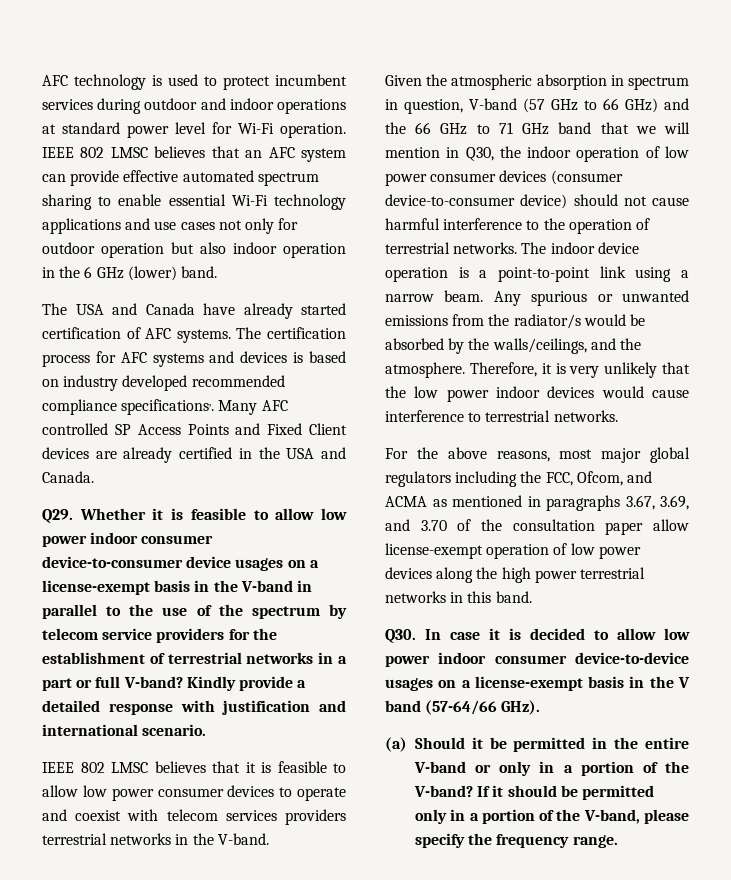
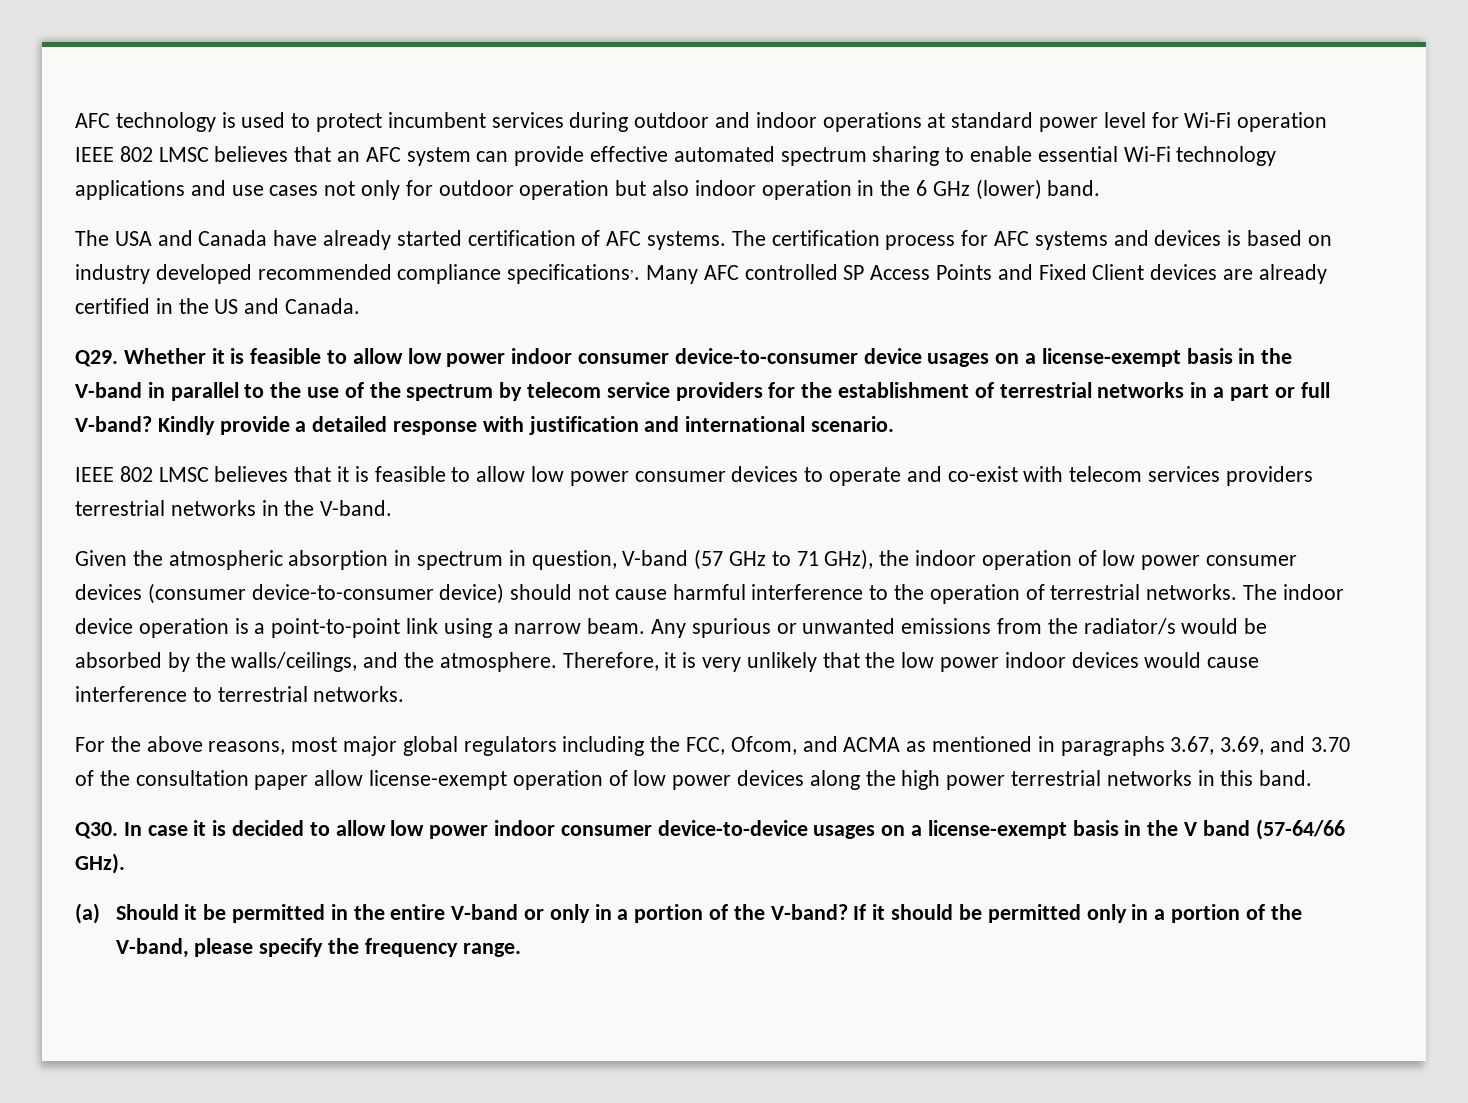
- AFC technology is used to protect incumbent services during outdoor and indoor operations at standard power level for Wi-Fi operation. IEEE 802 LMSC believes that an AFC system can provide effective automated spectrum sharing to enable essential Wi-Fi technology applications and use cases not only for outdoor operation but also indoor operation in the 6 GHz (lower) band.
+ AFC technology is used to protect incumbent services during outdoor and indoor operations at standard power level for Wi-Fi operation IEEE 802 LMSC believes that an AFC system can provide effective automated spectrum sharing to enable essential Wi-Fi technology applications and use cases not only for outdoor operation but also indoor operation in the 6 GHz (lower) band.
- Many AFC controlled SP Access Points and Fixed Client devices are already certified in the USA and Canada.
+ Many AFC controlled SP Access Points and Fixed Client devices are already certified in the US and Canada.
- IEEE 802 LMSC believes that it is feasible to allow low power consumer devices to operate and coexist with telecom services providers terrestrial networks in the V-band.
+ IEEE 802 LMSC believes that it is feasible to allow low power consumer devices to operate and co-exist with telecom services providers terrestrial networks in the V-band.
- Given the atmospheric absorption in spectrum in question, V-band (57 GHz to 66 GHz) and the 66 GHz to 71 GHz band that we will mention in Q30, the indoor operation of low power consumer devices (consumer device-to-consumer device) should not cause harmful interference to the operation of terrestrial networks.
+ Given the atmospheric absorption in spectrum in question, V-band (57 GHz to 71 GHz), the indoor operation of low power consumer devices (consumer device-to-consumer device) should not cause harmful interference to the operation of terrestrial networks.

